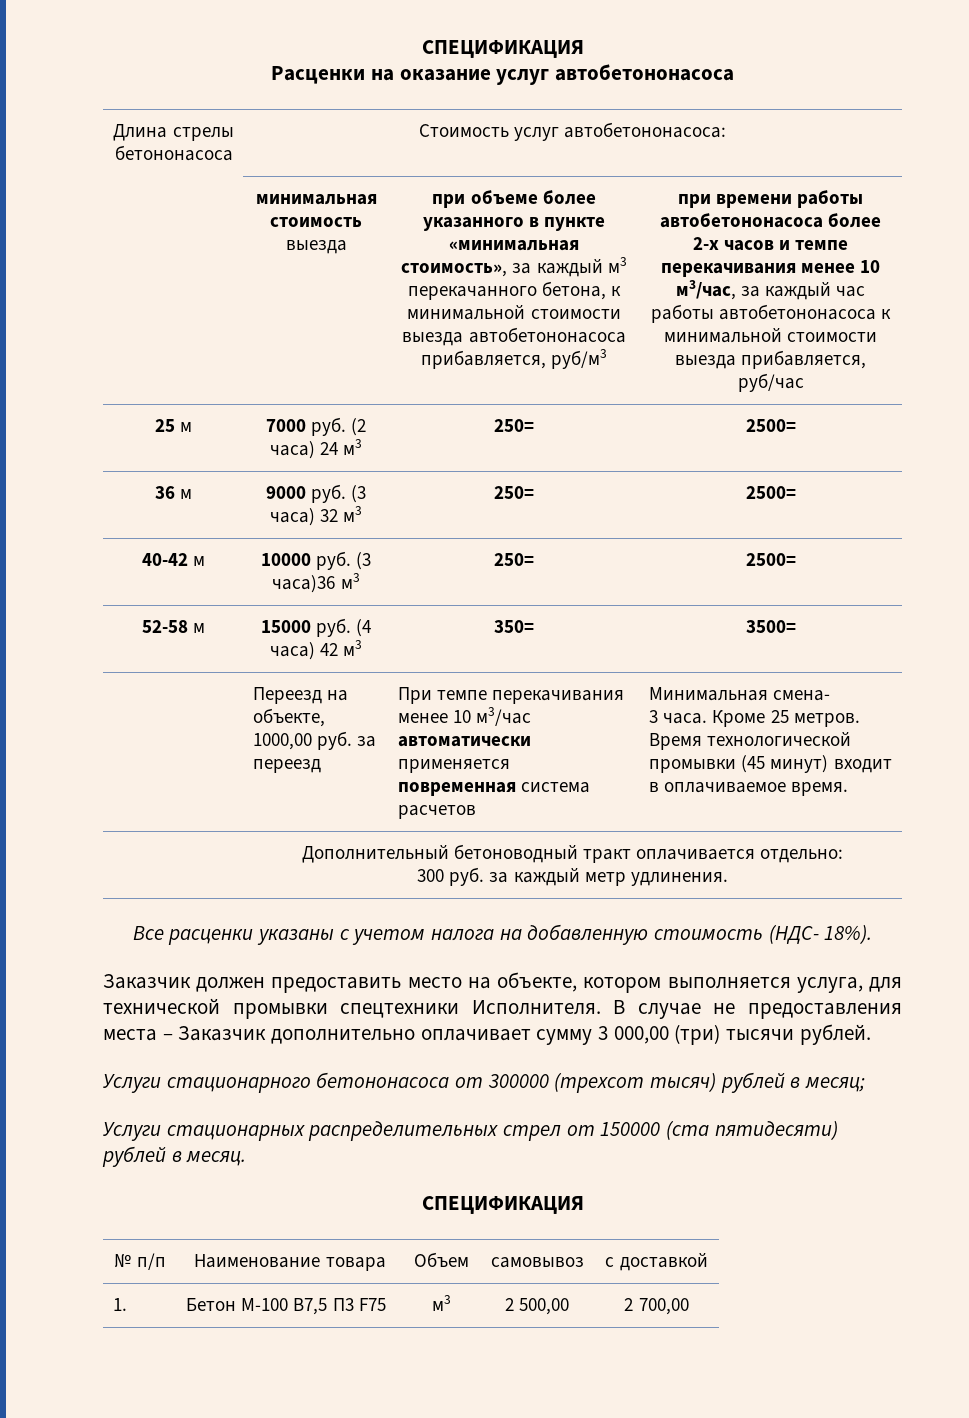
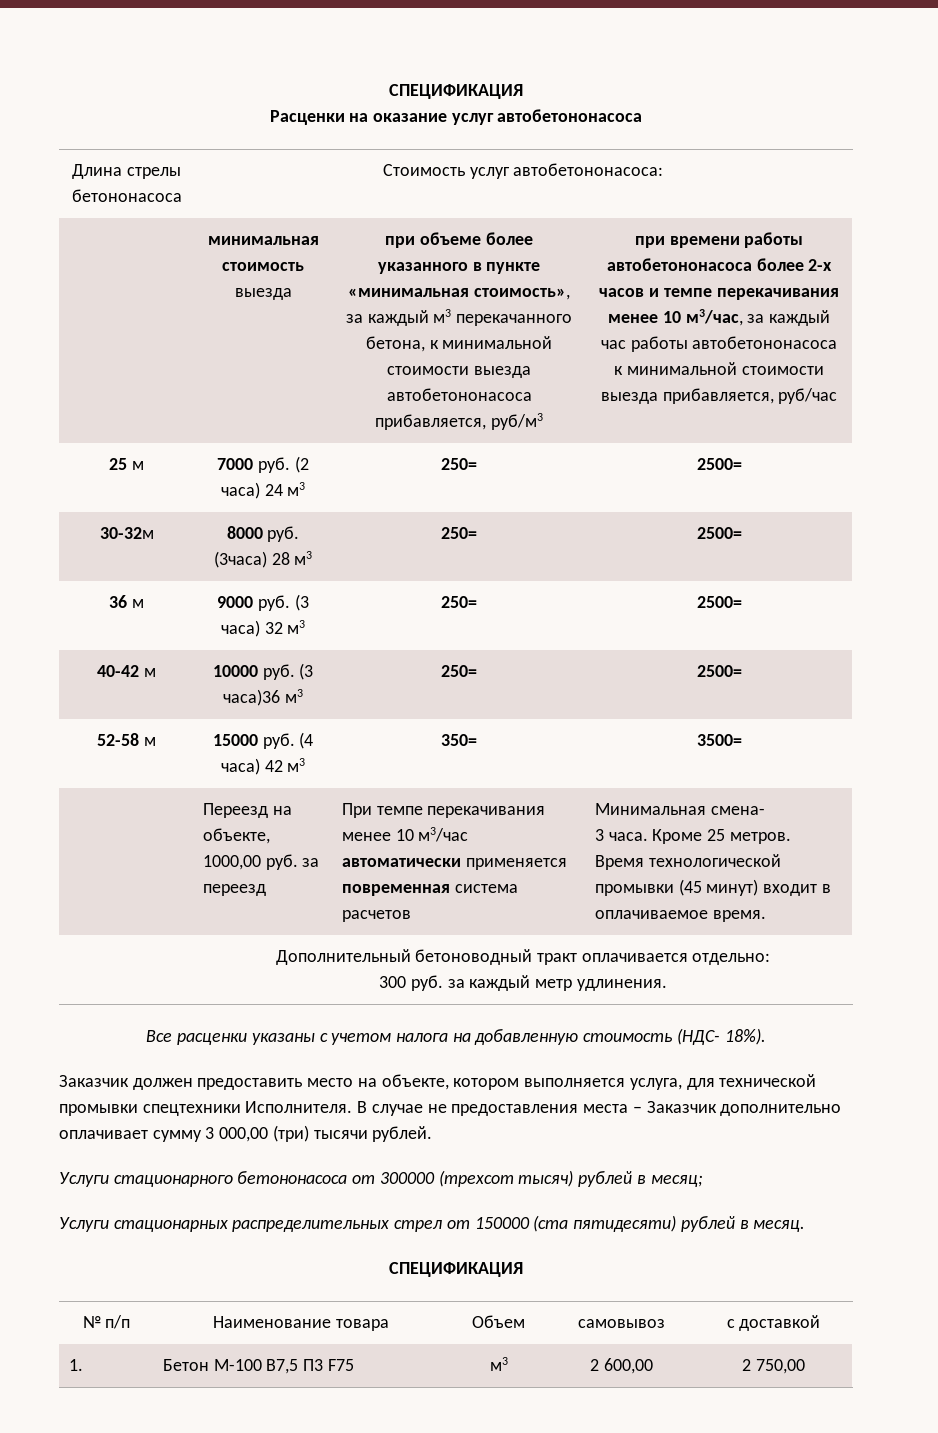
+ 30-32м | 8000 руб. (3часа) 28 м3 | 250= | 2500=
- 1. | Бетон М-100 B7,5 П3 F75 | м3 | 2 500,00 | 2 700,00
+ 1. | Бетон М-100 B7,5 П3 F75 | м3 | 2 600,00 | 2 750,00

